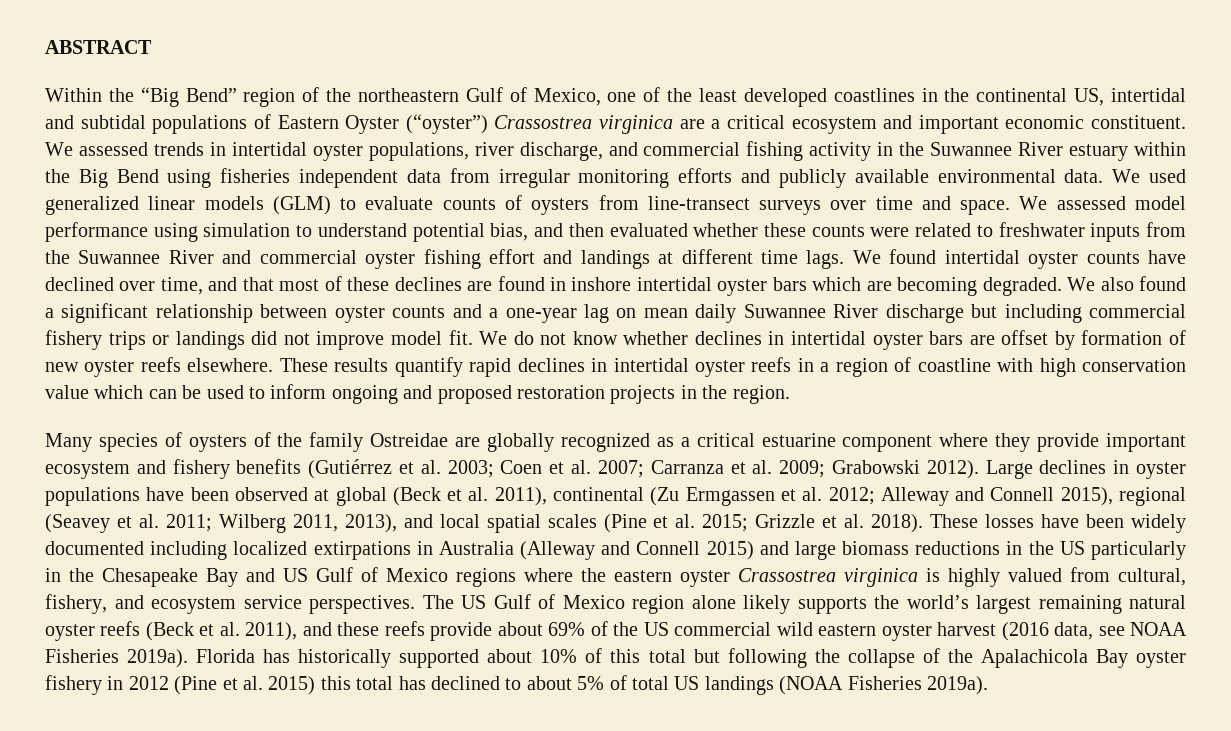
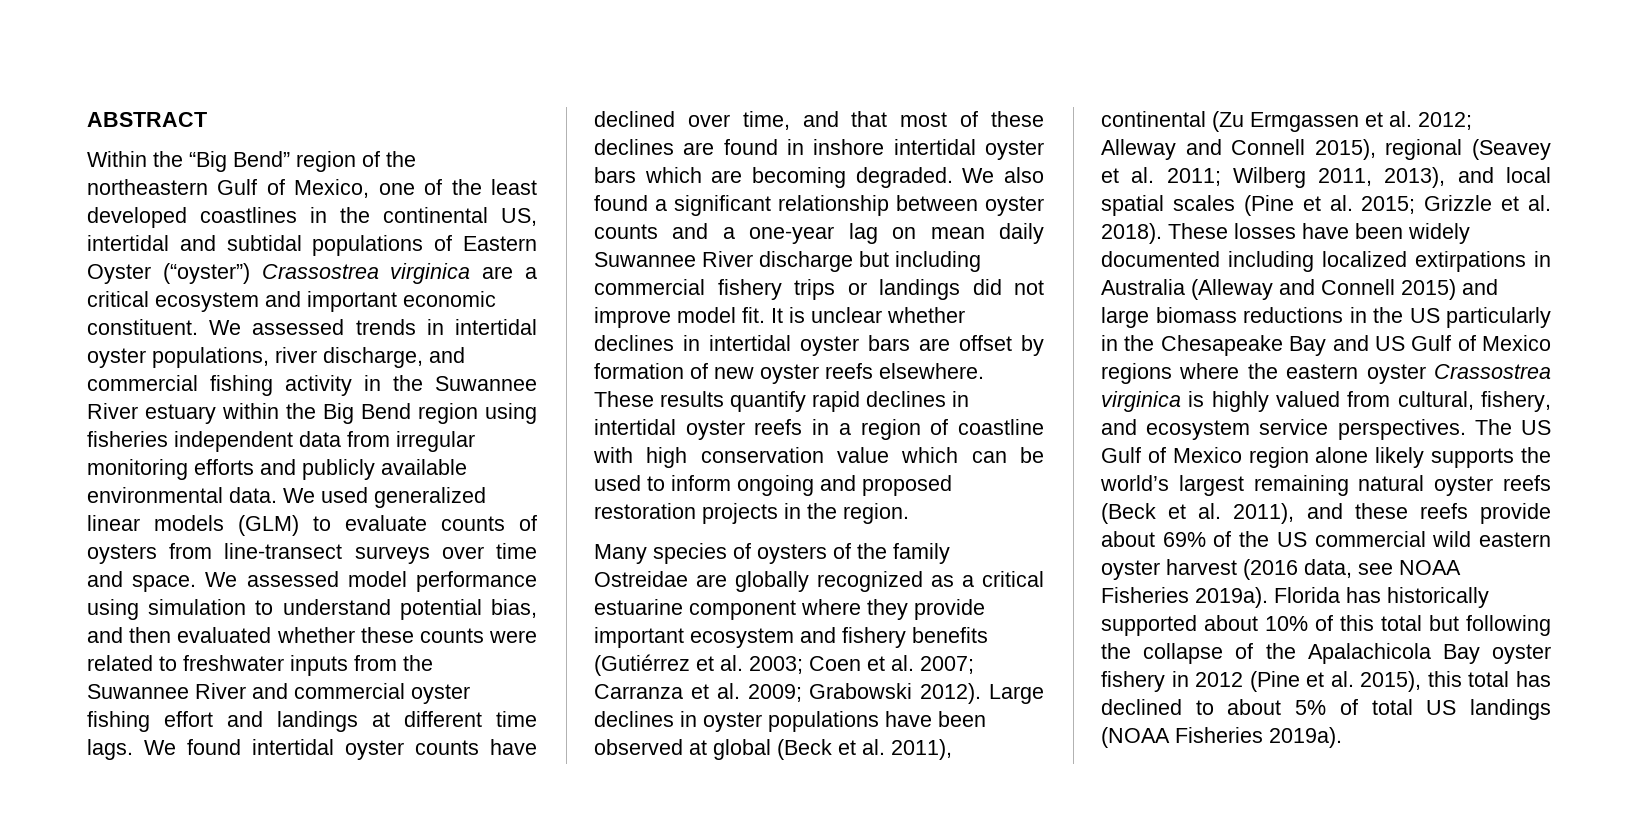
- We assessed trends in intertidal oyster populations, river discharge, and commercial fishing activity in the Suwannee River estuary within the Big Bend using fisheries independent data from irregular monitoring efforts and publicly available environmental data.
+ We assessed trends in intertidal oyster populations, river discharge, and commercial fishing activity in the Suwannee River estuary within the Big Bend region using fisheries independent data from irregular monitoring efforts and publicly available environmental data.
- We do not know whether declines in intertidal oyster bars are offset by formation of new oyster reefs elsewhere.
+ It is unclear whether declines in intertidal oyster bars are offset by formation of new oyster reefs elsewhere.
- Florida has historically supported about 10% of this total but following the collapse of the Apalachicola Bay oyster fishery in 2012 (Pine et al. 2015) this total has declined to about 5% of total US landings (NOAA Fisheries 2019a).
+ Florida has historically supported about 10% of this total but following the collapse of the Apalachicola Bay oyster fishery in 2012 (Pine et al. 2015), this total has declined to about 5% of total US landings (NOAA Fisheries 2019a).

